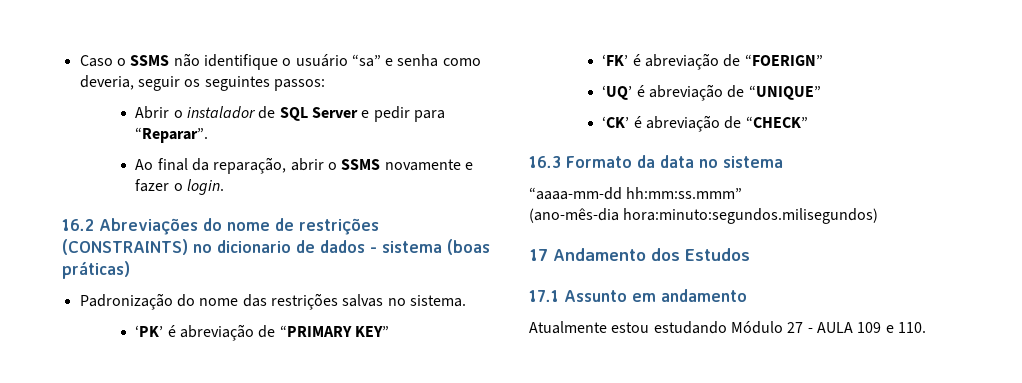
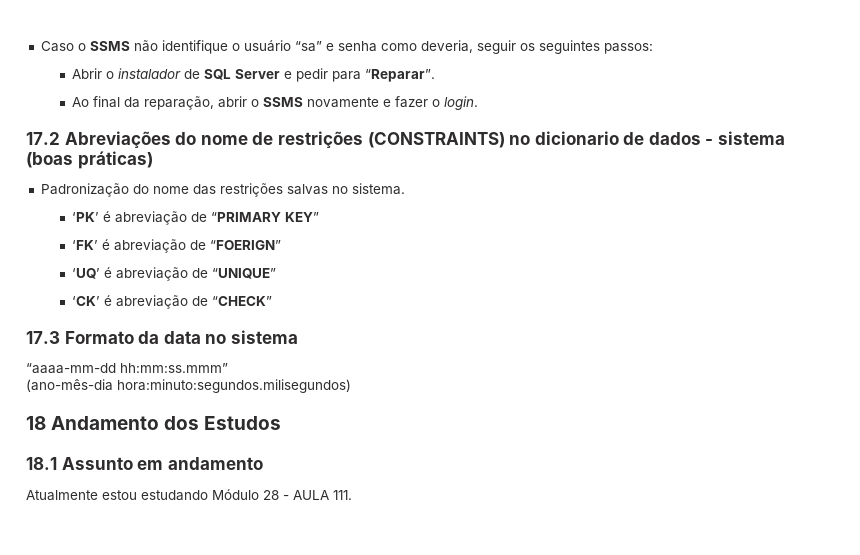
- 16.2 Abreviações do nome de restrições (CONSTRAINTS) no dicionario de dados - sistema (boas práticas)
+ 17.2 Abreviações do nome de restrições (CONSTRAINTS) no dicionario de dados - sistema (boas práticas)
- 16.3 Formato da data no sistema
+ 17.3 Formato da data no sistema
- 17 Andamento dos Estudos
+ 18 Andamento dos Estudos
- 17.1 Assunto em andamento
+ 18.1 Assunto em andamento
- Atualmente estou estudando Módulo 27 - AULA 109 e 110.
+ Atualmente estou estudando Módulo 28 - AULA 111.

